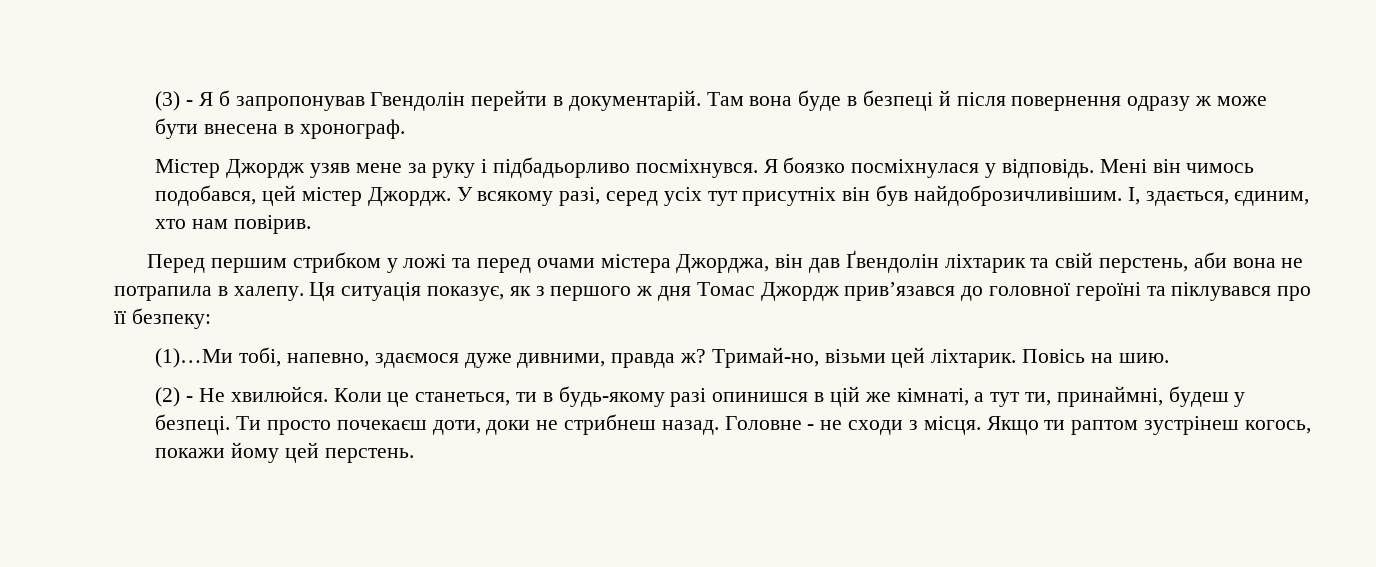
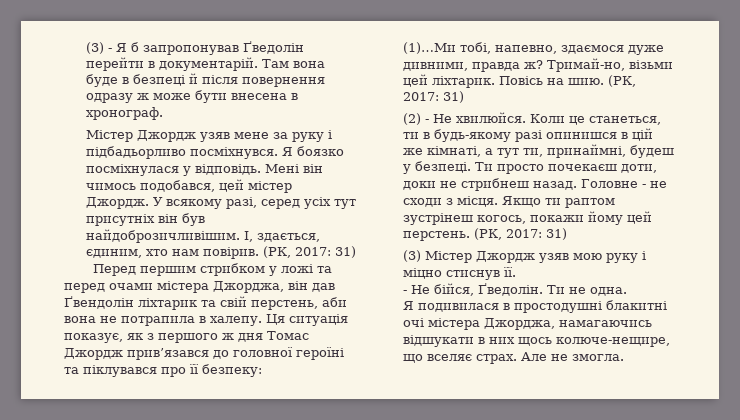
- (3) - Я б запропонував Гвендолін перейти в документарій.
+ (3) - Я б запропонував Ґведолін перейти в документарій.
- І, здається, єдиним, хто нам повірив.
+ І, здається, єдиним, хто нам повірив. (РК, 2017: 31)
- Повісь на шию.
+ Повісь на шию. (РК, 2017: 31)
- Якщо ти раптом зустрінеш когось, покажи йому цей перстень.
+ Якщо ти раптом зустрінеш когось, покажи йому цей перстень. (РК, 2017: 31)
+ (3) Містер Джордж узяв мою руку і міцно стиснув її.
+ - Не бійся, Ґведолін. Ти не одна.
+ Я подивилася в простодушні блакитні очі містера Джорджа, намагаючись відшукати в них щось колюче-нещире, що вселяє страх. Але не змогла.

